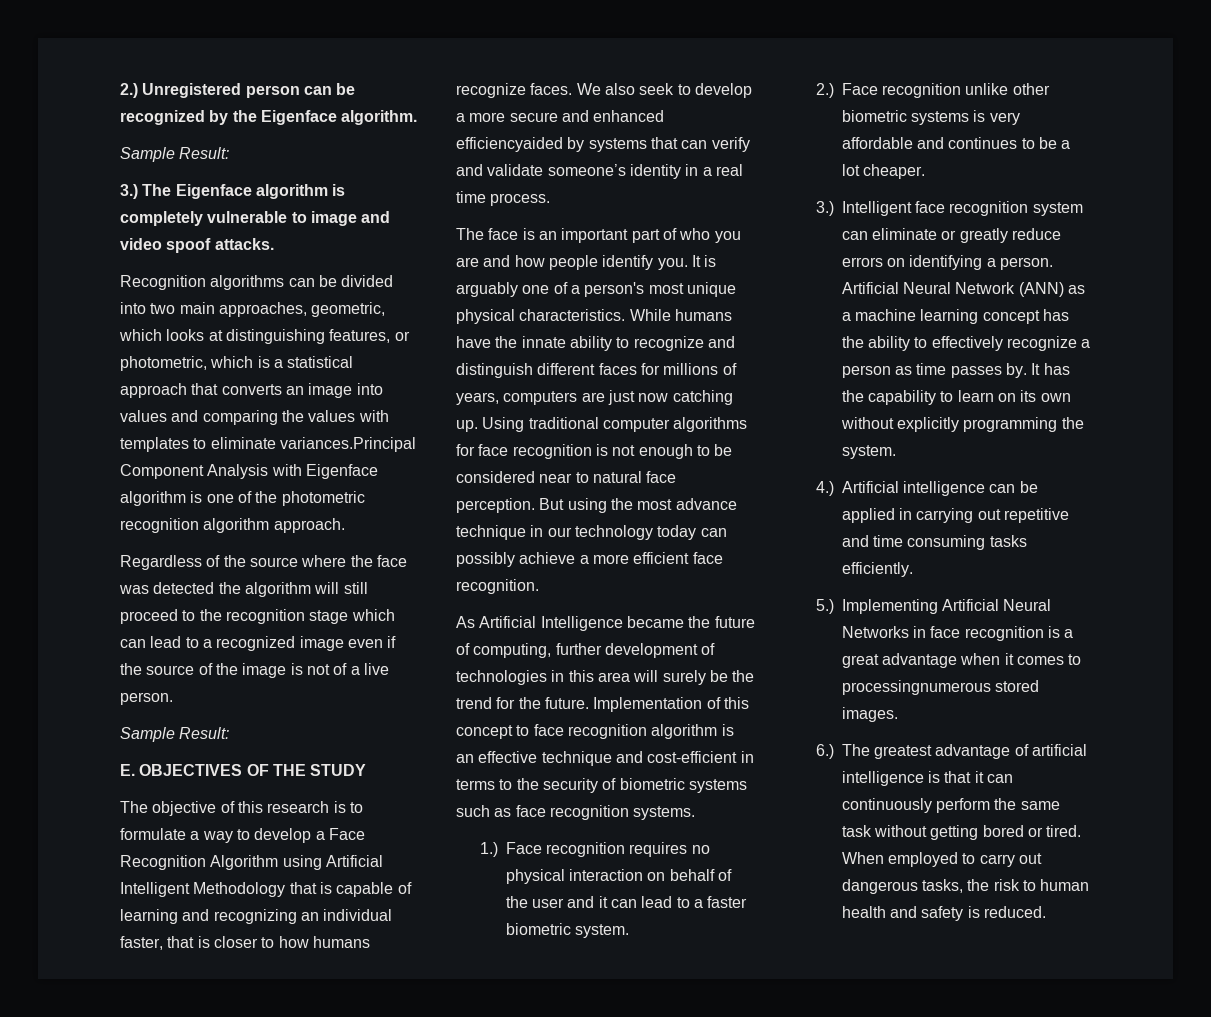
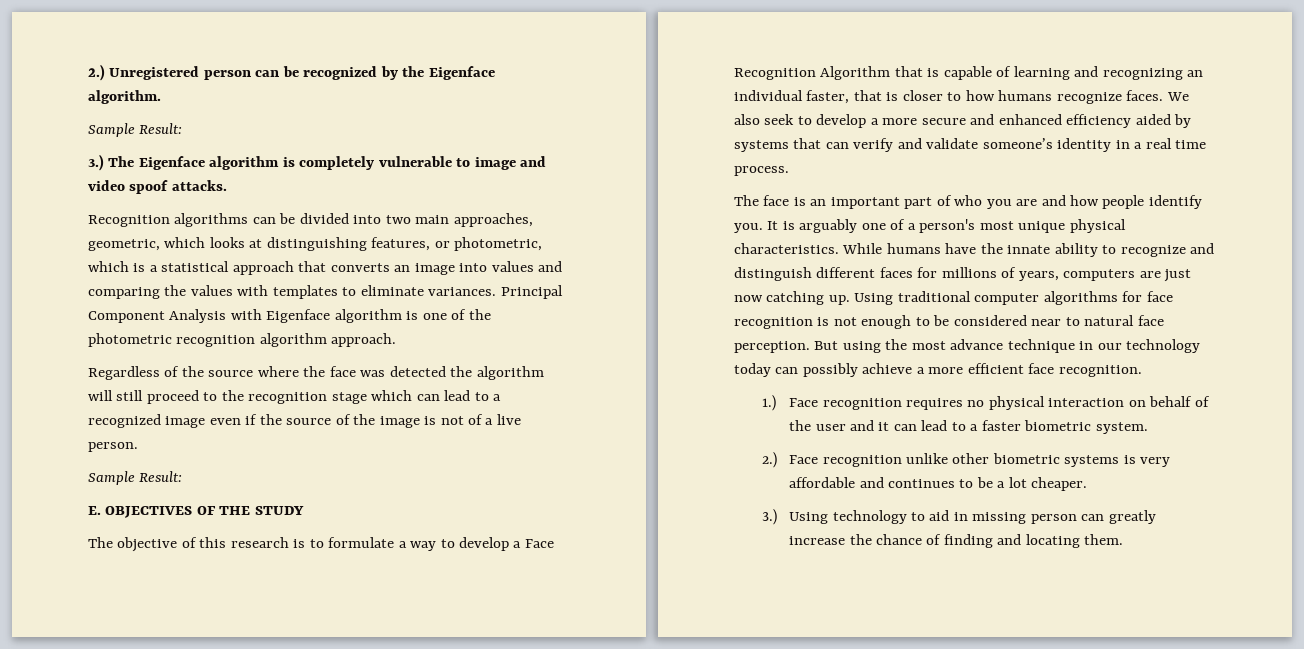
- Recognition algorithms can be divided into two main approaches, geometric, which looks at distinguishing features, or photometric, which is a statistical approach that converts an image into values and comparing the values with templates to eliminate variances.Principal Component Analysis with Eigenface algorithm is one of the photometric recognition algorithm approach.
+ Recognition algorithms can be divided into two main approaches, geometric, which looks at distinguishing features, or photometric, which is a statistical approach that converts an image into values and comparing the values with templates to eliminate variances. Principal Component Analysis with Eigenface algorithm is one of the photometric recognition algorithm approach.
- The objective of this research is to formulate a way to develop a Face Recognition Algorithm using Artificial Intelligent Methodology that is capable of learning and recognizing an individual faster, that is closer to how humans recognize faces.
+ The objective of this research is to formulate a way to develop a Face Recognition Algorithm that is capable of learning and recognizing an individual faster, that is closer to how humans recognize faces.
- We also seek to develop a more secure and enhanced efficiencyaided by systems that can verify and validate someone’s identity in a real time process.
+ We also seek to develop a more secure and enhanced efficiency aided by systems that can verify and validate someone’s identity in a real time process.
- As Artificial Intelligence became the future of computing, further development of technologies in this area will surely be the trend for the future. Implementation of this concept to face recognition algorithm is an effective technique and cost-efficient in terms to the security of biometric systems such as face recognition systems.
- 3.) Intelligent face recognition system can eliminate or greatly reduce errors on identifying a person. Artificial Neural Network (ANN) as a machine learning concept has the ability to effectively recognize a person as time passes by. It has the capability to learn on its own without explicitly programming the system.
- 4.) Artificial intelligence can be applied in carrying out repetitive and time consuming tasks efficiently.
- 5.) Implementing Artificial Neural Networks in face recognition is a great advantage when it comes to processingnumerous stored images.
- 6.) The greatest advantage of artificial intelligence is that it can continuously perform the same task without getting bored or tired. When employed to carry out dangerous tasks, the risk to human health and safety is reduced.
+ 3.) Using technology to aid in missing person can greatly increase the chance of finding and locating them.

